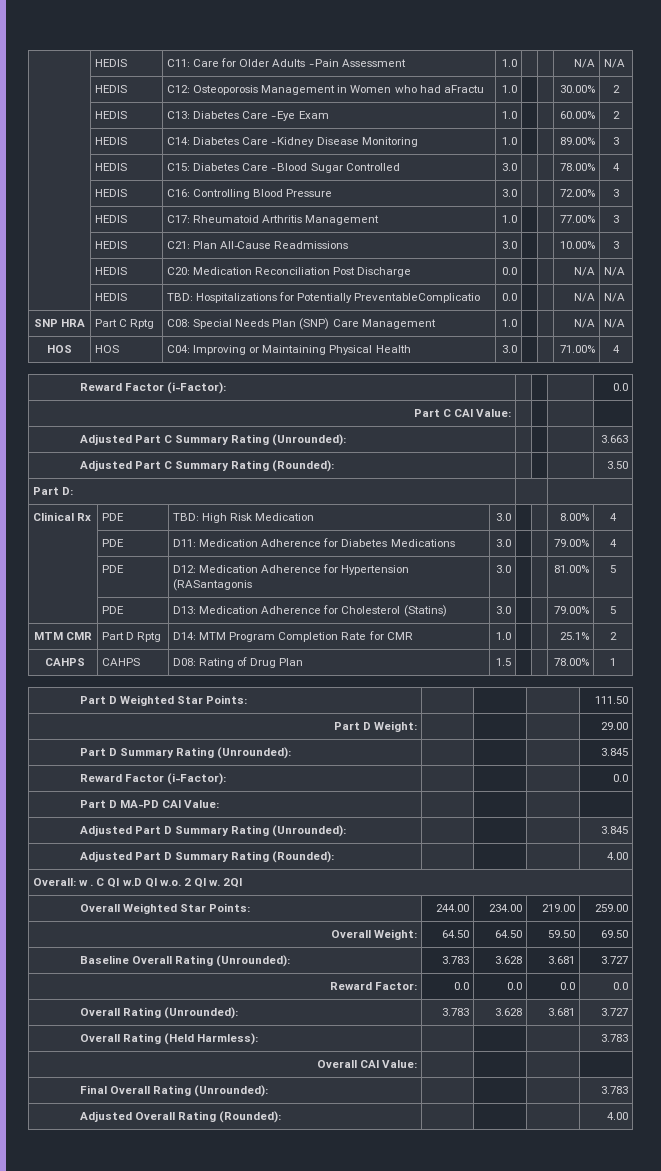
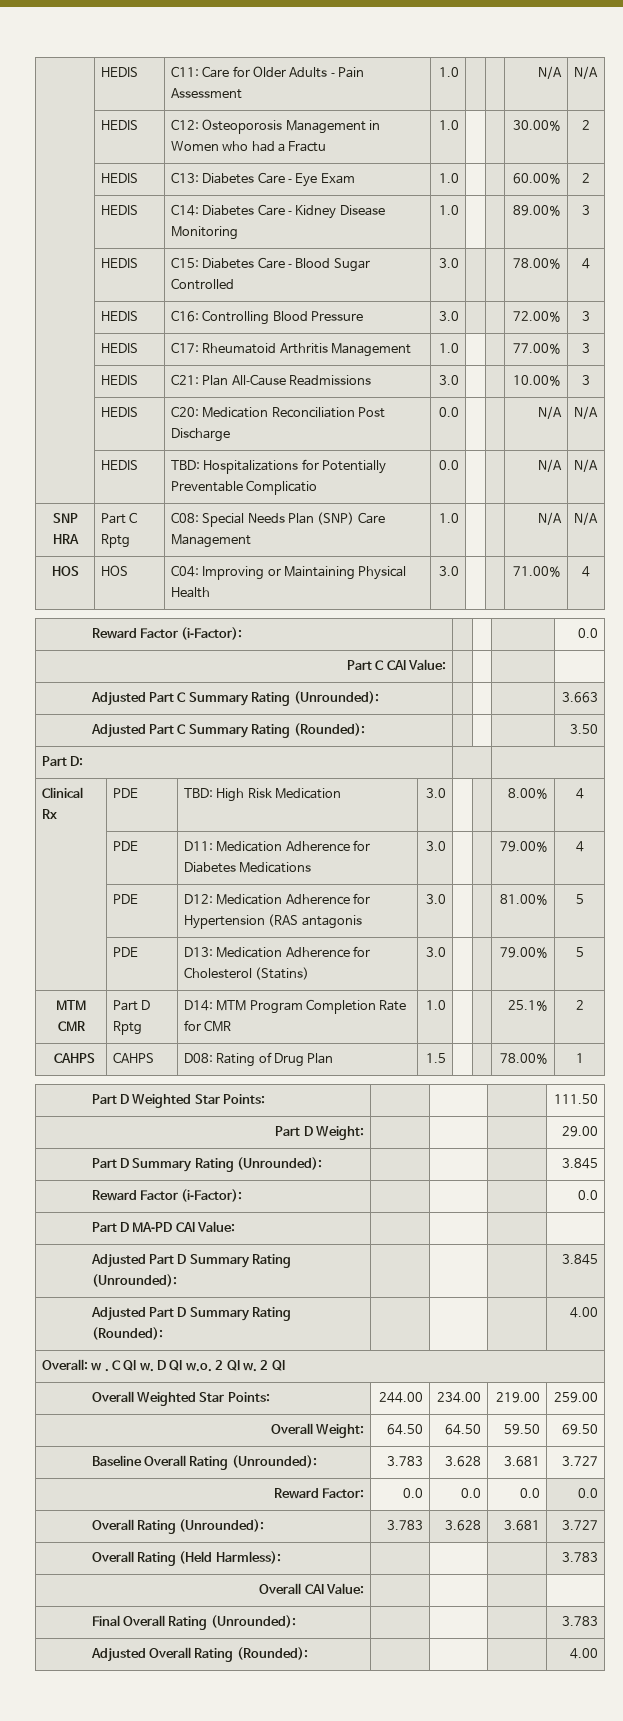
- | HEDIS | C12: Osteoporosis Management in Women who had aFractu | 1.0 | | | 30.00% | 2
+ | HEDIS | C12: Osteoporosis Management in Women who had a Fractu | 1.0 | | | 30.00% | 2
- | HEDIS | TBD: Hospitalizations for Potentially PreventableComplicatio | 0.0 | | | N/A | N/A
+ | HEDIS | TBD: Hospitalizations for Potentially Preventable Complicatio | 0.0 | | | N/A | N/A
- | PDE | D12: Medication Adherence for Hypertension (RASantagonis | 3.0 | | | 81.00% | 5
+ | PDE | D12: Medication Adherence for Hypertension (RAS antagonis | 3.0 | | | 81.00% | 5
- Overall: w . C QI w.D QI w.o. 2 QI w. 2QI
+ Overall: w . C QI w. D QI w.o. 2 QI w. 2 QI

